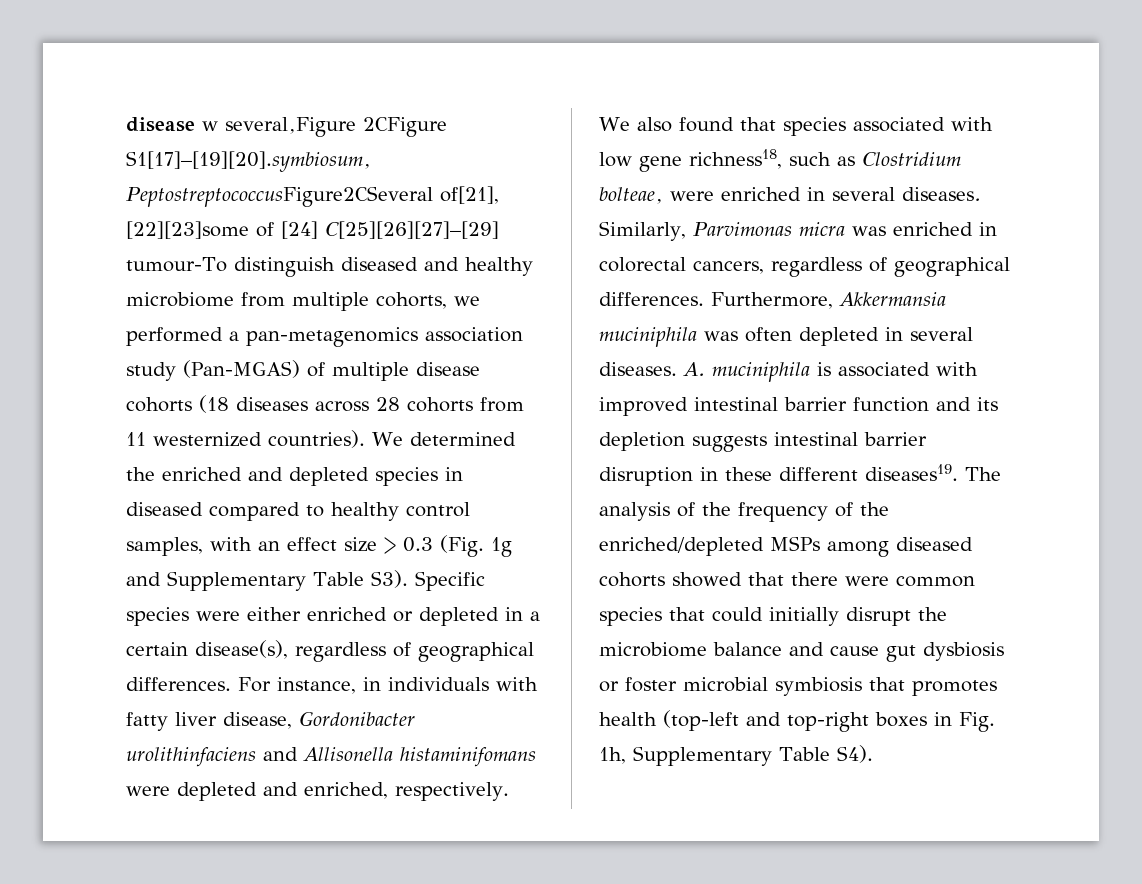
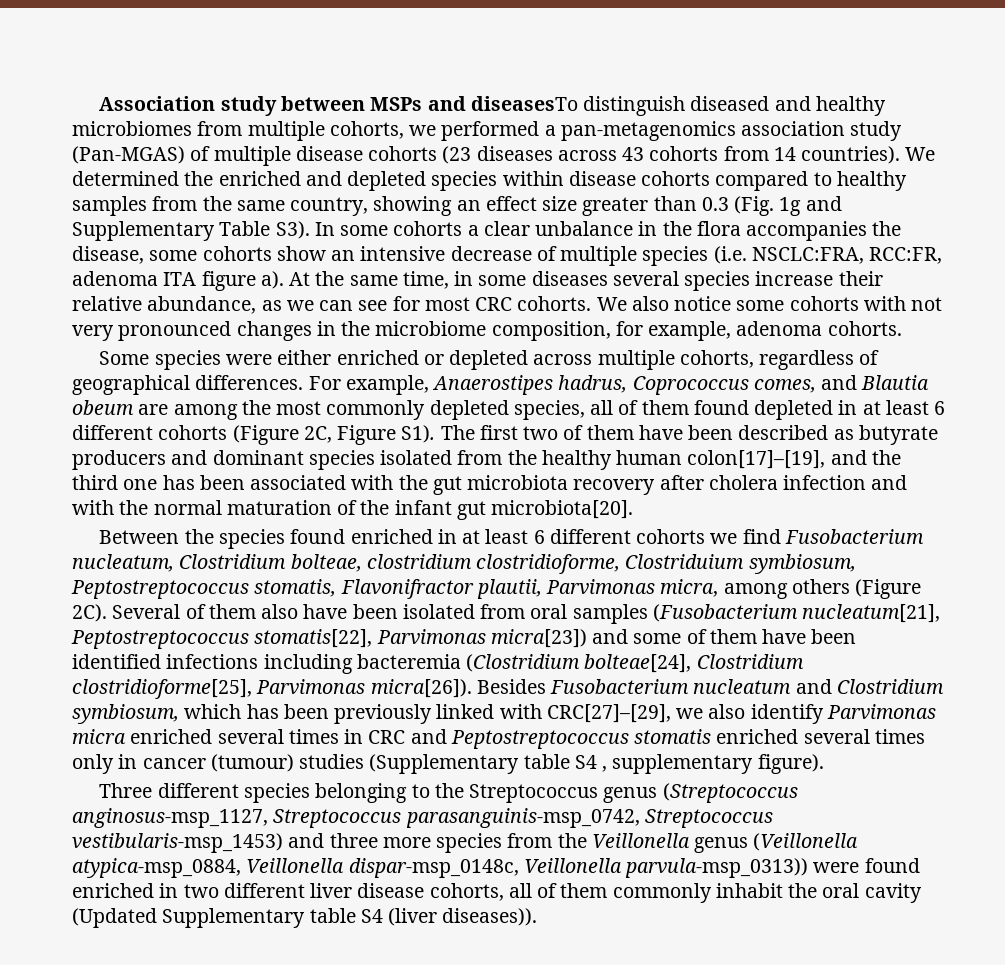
- disease w several,Figure 2CFigure S1[17]–[19][20].symbiosum, PeptostreptococcusFigure2CSeveral of[21], [22][23]some of [24] C[25][26][27]–[29] tumour-To distinguish diseased and healthy microbiome from multiple cohorts, we performed a pan-metagenomics association study (Pan-MGAS) of multiple disease cohorts (18 diseases across 28 cohorts from 11 westernized countries).
+ Association study between MSPs and diseasesTo distinguish diseased and healthy microbiomes from multiple cohorts, we performed a pan-metagenomics association study (Pan-MGAS) of multiple disease cohorts (23 diseases across 43 cohorts from 14 countries).
- We determined the enriched and depleted species in diseased compared to healthy control samples, with an effect size > 0.3 (Fig. 1g and Supplementary Table S3). Specific species were either enriched or depleted in a certain disease(s), regardless of geographical differences.
+ We determined the enriched and depleted species within disease cohorts compared to healthy samples from the same country, showing an effect size greater than 0.3 (Fig. 1g and Supplementary Table S3). In some cohorts a clear unbalance in the flora accompanies the disease, some cohorts show an intensive decrease of multiple species (i.e. NSCLC:FRA, RCC:FR, adenoma ITA figure a). At the same time, in some diseases several species increase their relative abundance, as we can see for most CRC cohorts. We also notice some cohorts with not very pronounced changes in the microbiome composition, for example, adenoma cohorts.
+ Some species were either enriched or depleted across multiple cohorts, regardless of geographical differences.
- For instance, in individuals with fatty liver disease, Gordonibacter urolithinfaciens and Allisonella histaminifomans were depleted and enriched, respectively. We also found that species associated with low gene richness18, such as Clostridium bolteae, were enriched in several diseases. Similarly, Parvimonas micra was enriched in colorectal cancers, regardless of geographical differences. Furthermore, Akkermansia muciniphila was often depleted in several diseases. A. muciniphila is associated with improved intestinal barrier function and its depletion suggests intestinal barrier disruption in these different diseases19. The analysis of the frequency of the enriched/depleted MSPs among diseased cohorts showed that there were common species that could initially disrupt the microbiome balance and cause gut dysbiosis or foster microbial symbiosis that promotes health (top-left and top-right boxes in Fig. 1h, Supplementary Table S4).
+ For example, Anaerostipes hadrus, Coprococcus comes, and Blautia obeum are among the most commonly depleted species, all of them found depleted in at least 6 different cohorts (Figure 2C, Figure S1). The first two of them have been described as butyrate producers and dominant species isolated from the healthy human colon[17]–[19], and the third one has been associated with the gut microbiota recovery after cholera infection and with the normal maturation of the infant gut microbiota[20].
+ Between the species found enriched in at least 6 different cohorts we find Fusobacterium nucleatum, Clostridium bolteae, clostridium clostridioforme, Clostriduium symbiosum, Peptostreptococcus stomatis, Flavonifractor plautii, Parvimonas micra, among others (Figure 2C). Several of them also have been isolated from oral samples (Fusobacterium nucleatum[21], Peptostreptococcus stomatis[22], Parvimonas micra[23]) and some of them have been identified infections including bacteremia (Clostridium bolteae[24], Clostridium clostridioforme[25], Parvimonas micra[26]). Besides Fusobacterium nucleatum and Clostridium symbiosum, which has been previously linked with CRC[27]–[29], we also identify Parvimonas micra enriched several times in CRC and Peptostreptococcus stomatis enriched several times only in cancer (tumour) studies (Supplementary table S4 , supplementary figure).
+ Three different species belonging to the Streptococcus genus (Streptococcus anginosus-msp_1127, Streptococcus parasanguinis-msp_0742, Streptococcus vestibularis-msp_1453) and three more species from the Veillonella genus (Veillonella atypica-msp_0884, Veillonella dispar-msp_0148c, Veillonella parvula-msp_0313)) were found enriched in two different liver disease cohorts, all of them commonly inhabit the oral cavity (Updated Supplementary table S4 (liver diseases)).

